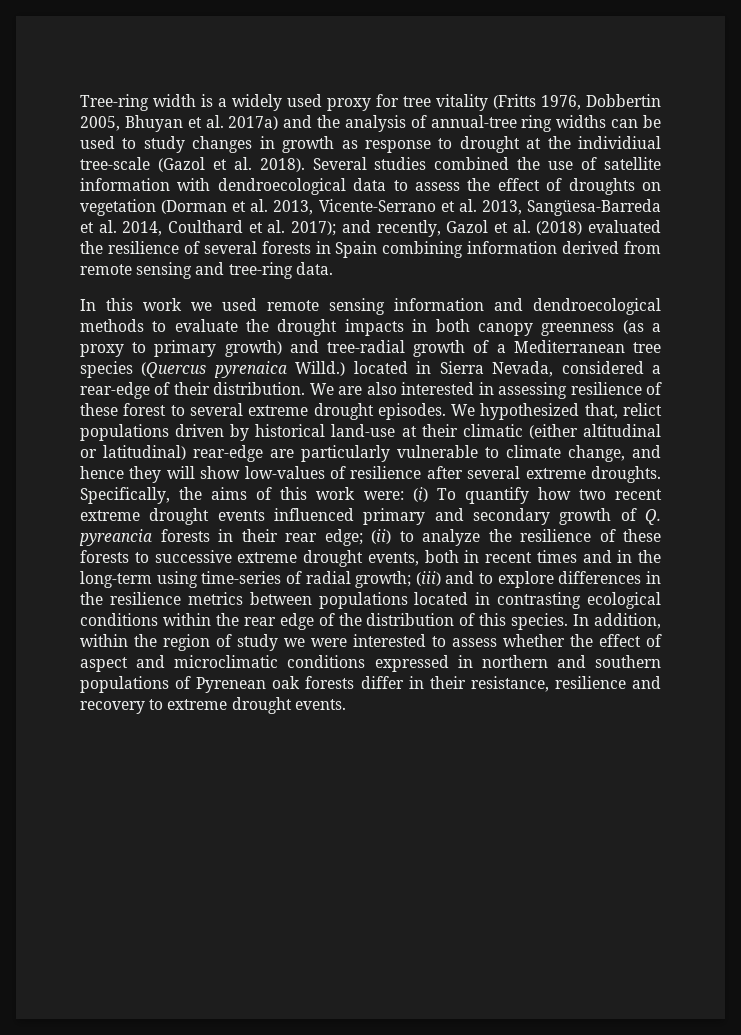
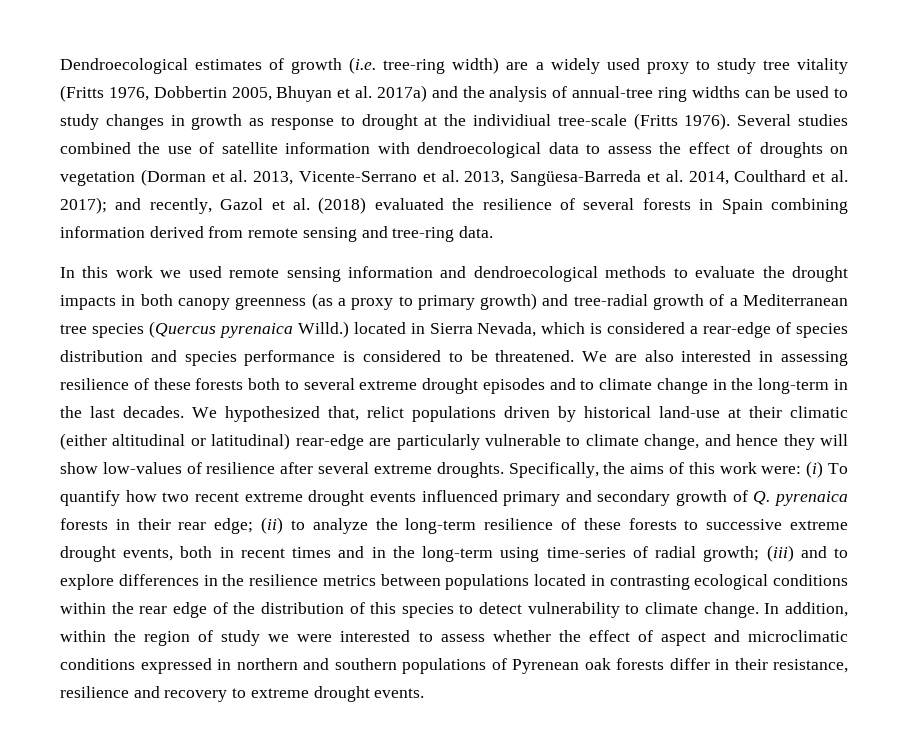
- Tree-ring width is a widely used proxy for tree vitality (Fritts 1976, Dobbertin 2005, Bhuyan et al. 2017a) and the analysis of annual-tree ring widths can be used to study changes in growth as response to drought at the individiual tree-scale (Gazol et al. 2018).
+ Dendroecological estimates of growth (i.e. tree-ring width) are a widely used proxy to study tree vitality (Fritts 1976, Dobbertin 2005, Bhuyan et al. 2017a) and the analysis of annual-tree ring widths can be used to study changes in growth as response to drought at the individiual tree-scale (Fritts 1976).
- In this work we used remote sensing information and dendroecological methods to evaluate the drought impacts in both canopy greenness (as a proxy to primary growth) and tree-radial growth of a Mediterranean tree species (Quercus pyrenaica Willd.) located in Sierra Nevada, considered a rear-edge of their distribution.
+ In this work we used remote sensing information and dendroecological methods to evaluate the drought impacts in both canopy greenness (as a proxy to primary growth) and tree-radial growth of a Mediterranean tree species (Quercus pyrenaica Willd.) located in Sierra Nevada, which is considered a rear-edge of species distribution and species performance is considered to be threatened.
- We are also interested in assessing resilience of these forest to several extreme drought episodes.
+ We are also interested in assessing resilience of these forests both to several extreme drought episodes and to climate change in the long-term in the last decades.
- (i) To quantify how two recent extreme drought events influenced primary and secondary growth of Q. pyreancia forests in their rear edge;
+ (i) To quantify how two recent extreme drought events influenced primary and secondary growth of Q. pyrenaica forests in their rear edge;
- (ii) to analyze the resilience of these forests to successive extreme drought events, both in recent times and in the long-term using time-series of radial growth;
+ (ii) to analyze the long-term resilience of these forests to successive extreme drought events, both in recent times and in the long-term using time-series of radial growth;
- (iii) and to explore differences in the resilience metrics between populations located in contrasting ecological conditions within the rear edge of the distribution of this species.
+ (iii) and to explore differences in the resilience metrics between populations located in contrasting ecological conditions within the rear edge of the distribution of this species to detect vulnerability to climate change.

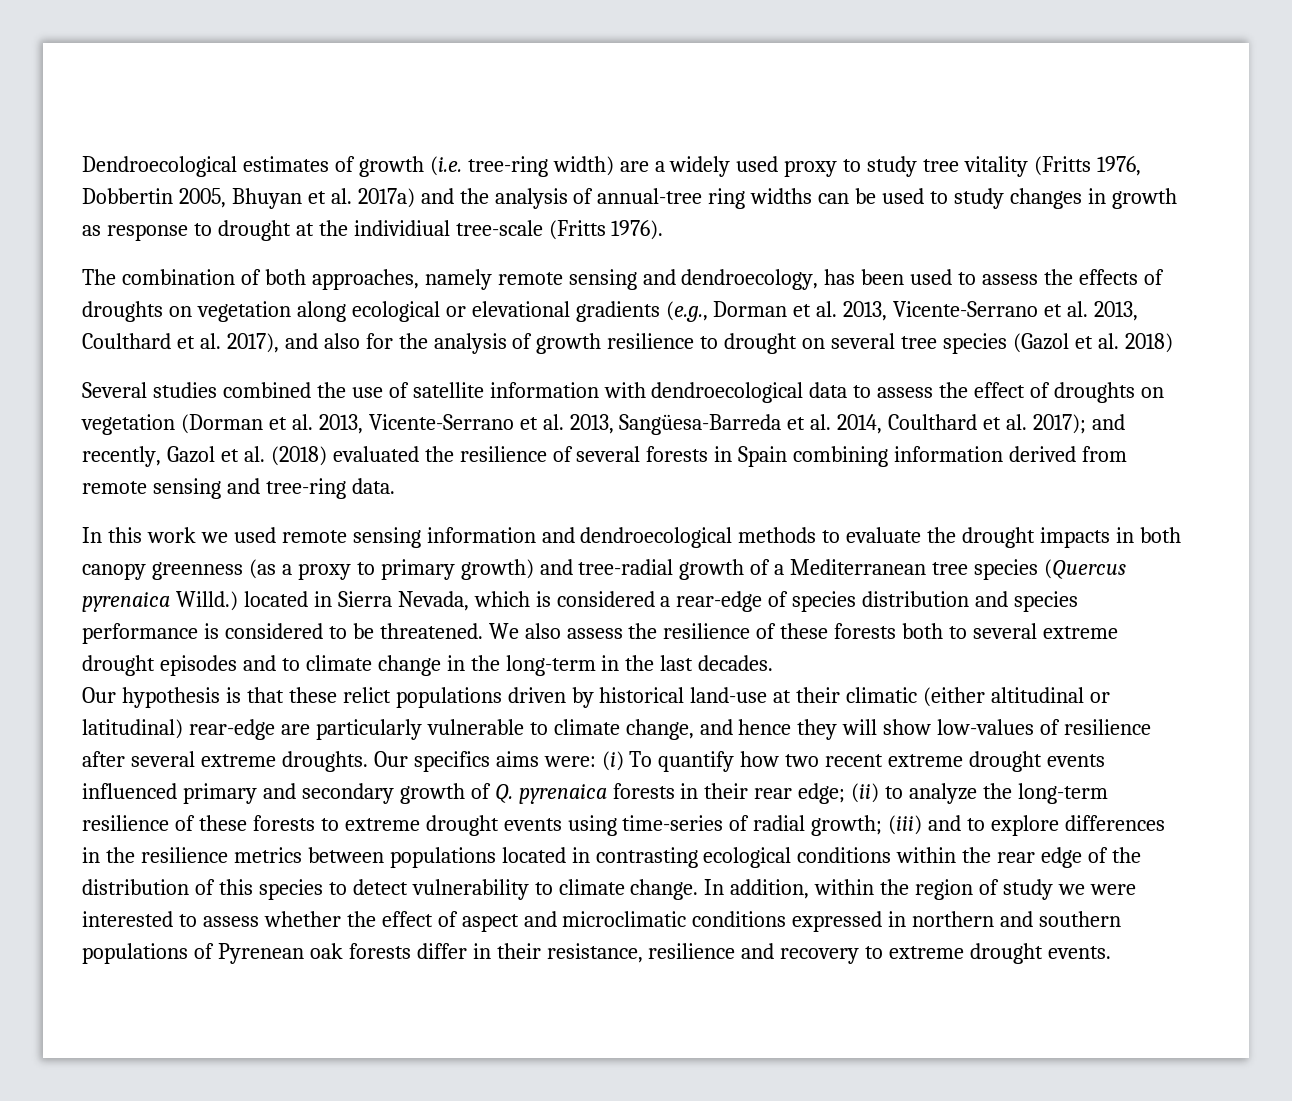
- Dendroecological estimates of growth (i.e. tree-ring width) are a widely used proxy to study tree vitality (Fritts 1976, Dobbertin 2005, Bhuyan et al. 2017a) and the analysis of annual-tree ring widths can be used to study changes in growth as response to drought at the individiual tree-scale (Fritts 1976). Several studies combined the use of satellite information with dendroecological data to assess the effect of droughts on vegetation (Dorman et al. 2013, Vicente-Serrano et al. 2013, Sangüesa-Barreda et al. 2014, Coulthard et al. 2017);
+ Dendroecological estimates of growth (i.e. tree-ring width) are a widely used proxy to study tree vitality (Fritts 1976, Dobbertin 2005, Bhuyan et al. 2017a) and the analysis of annual-tree ring widths can be used to study changes in growth as response to drought at the individiual tree-scale (Fritts 1976).
+ The combination of both approaches, namely remote sensing and dendroecology, has been used to assess the effects of droughts on vegetation along ecological or elevational gradients (e.g., Dorman et al. 2013, Vicente-Serrano et al. 2013, Coulthard et al. 2017), and also for the analysis of growth resilience to drought on several tree species (Gazol et al. 2018)
+ Several studies combined the use of satellite information with dendroecological data to assess the effect of droughts on vegetation (Dorman et al. 2013, Vicente-Serrano et al. 2013, Sangüesa-Barreda et al. 2014, Coulthard et al. 2017);
- We are also interested in assessing resilience of these forests both to several extreme drought episodes and to climate change in the long-term in the last decades. We hypothesized that, relict populations driven by historical land-use at their climatic (either altitudinal or latitudinal) rear-edge are particularly vulnerable to climate change, and hence they will show low-values of resilience after several extreme droughts.
+ We also assess the resilience of these forests both to several extreme drought episodes and to climate change in the long-term in the last decades.
+ Our hypothesis is that these relict populations driven by historical land-use at their climatic (either altitudinal or latitudinal) rear-edge are particularly vulnerable to climate change, and hence they will show low-values of resilience after several extreme droughts.
- Specifically, the aims of this work were:
+ Our specifics aims were:
- (ii) to analyze the long-term resilience of these forests to successive extreme drought events, both in recent times and in the long-term using time-series of radial growth;
+ (ii) to analyze the long-term resilience of these forests to extreme drought events using time-series of radial growth;

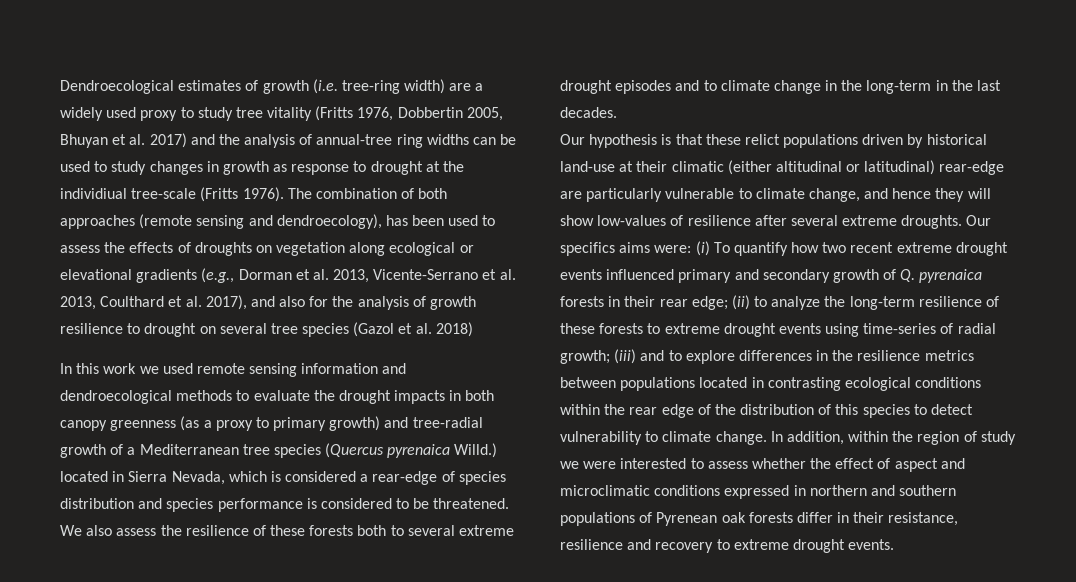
- Dendroecological estimates of growth (i.e. tree-ring width) are a widely used proxy to study tree vitality (Fritts 1976, Dobbertin 2005, Bhuyan et al. 2017a) and the analysis of annual-tree ring widths can be used to study changes in growth as response to drought at the individiual tree-scale (Fritts 1976).
- The combination of both approaches, namely remote sensing and dendroecology, has been used to assess the effects of droughts on vegetation along ecological or elevational gradients (e.g., Dorman et al. 2013, Vicente-Serrano et al. 2013, Coulthard et al. 2017), and also for the analysis of growth resilience to drought on several tree species (Gazol et al. 2018)
+ Dendroecological estimates of growth (i.e. tree-ring width) are a widely used proxy to study tree vitality (Fritts 1976, Dobbertin 2005, Bhuyan et al. 2017) and the analysis of annual-tree ring widths can be used to study changes in growth as response to drought at the individiual tree-scale (Fritts 1976). The combination of both approaches (remote sensing and dendroecology), has been used to assess the effects of droughts on vegetation along ecological or elevational gradients (e.g., Dorman et al. 2013, Vicente-Serrano et al. 2013, Coulthard et al. 2017), and also for the analysis of growth resilience to drought on several tree species (Gazol et al. 2018)
- Several studies combined the use of satellite information with dendroecological data to assess the effect of droughts on vegetation (Dorman et al. 2013, Vicente-Serrano et al. 2013, Sangüesa-Barreda et al. 2014, Coulthard et al. 2017); and recently, Gazol et al. (2018) evaluated the resilience of several forests in Spain combining information derived from remote sensing and tree-ring data.

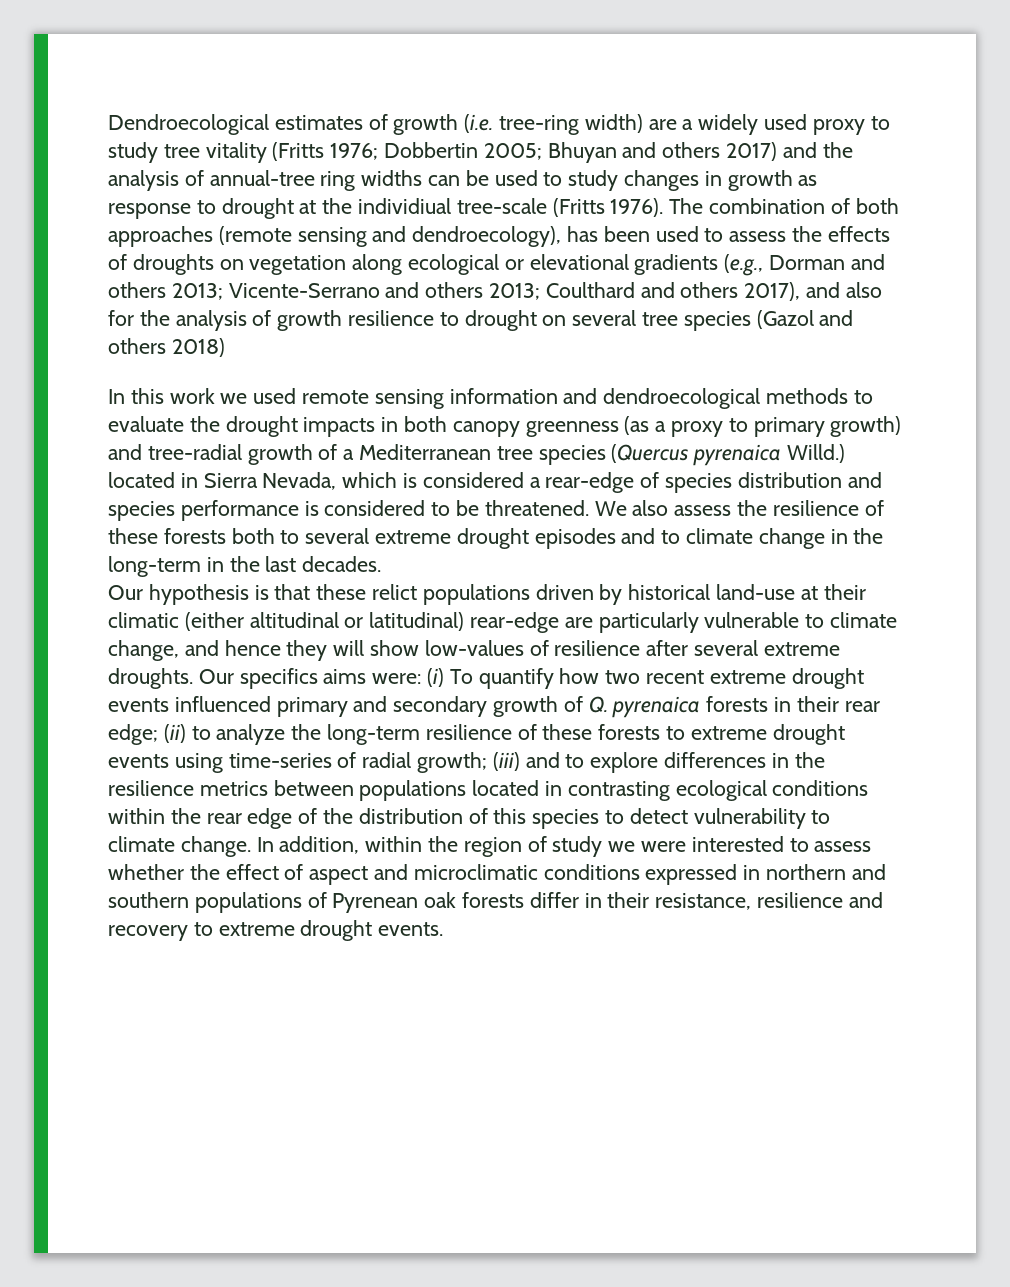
- Dendroecological estimates of growth (i.e. tree-ring width) are a widely used proxy to study tree vitality (Fritts 1976, Dobbertin 2005, Bhuyan et al. 2017) and the analysis of annual-tree ring widths can be used to study changes in growth as response to drought at the individiual tree-scale (Fritts 1976).
+ Dendroecological estimates of growth (i.e. tree-ring width) are a widely used proxy to study tree vitality (Fritts 1976; Dobbertin 2005; Bhuyan and others 2017) and the analysis of annual-tree ring widths can be used to study changes in growth as response to drought at the individiual tree-scale (Fritts 1976).
- The combination of both approaches (remote sensing and dendroecology), has been used to assess the effects of droughts on vegetation along ecological or elevational gradients (e.g., Dorman et al. 2013, Vicente-Serrano et al. 2013, Coulthard et al. 2017), and also for the analysis of growth resilience to drought on several tree species (Gazol et al. 2018)
+ The combination of both approaches (remote sensing and dendroecology), has been used to assess the effects of droughts on vegetation along ecological or elevational gradients (e.g., Dorman and others 2013; Vicente-Serrano and others 2013; Coulthard and others 2017), and also for the analysis of growth resilience to drought on several tree species (Gazol and others 2018)

